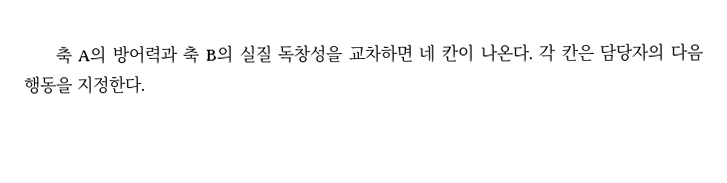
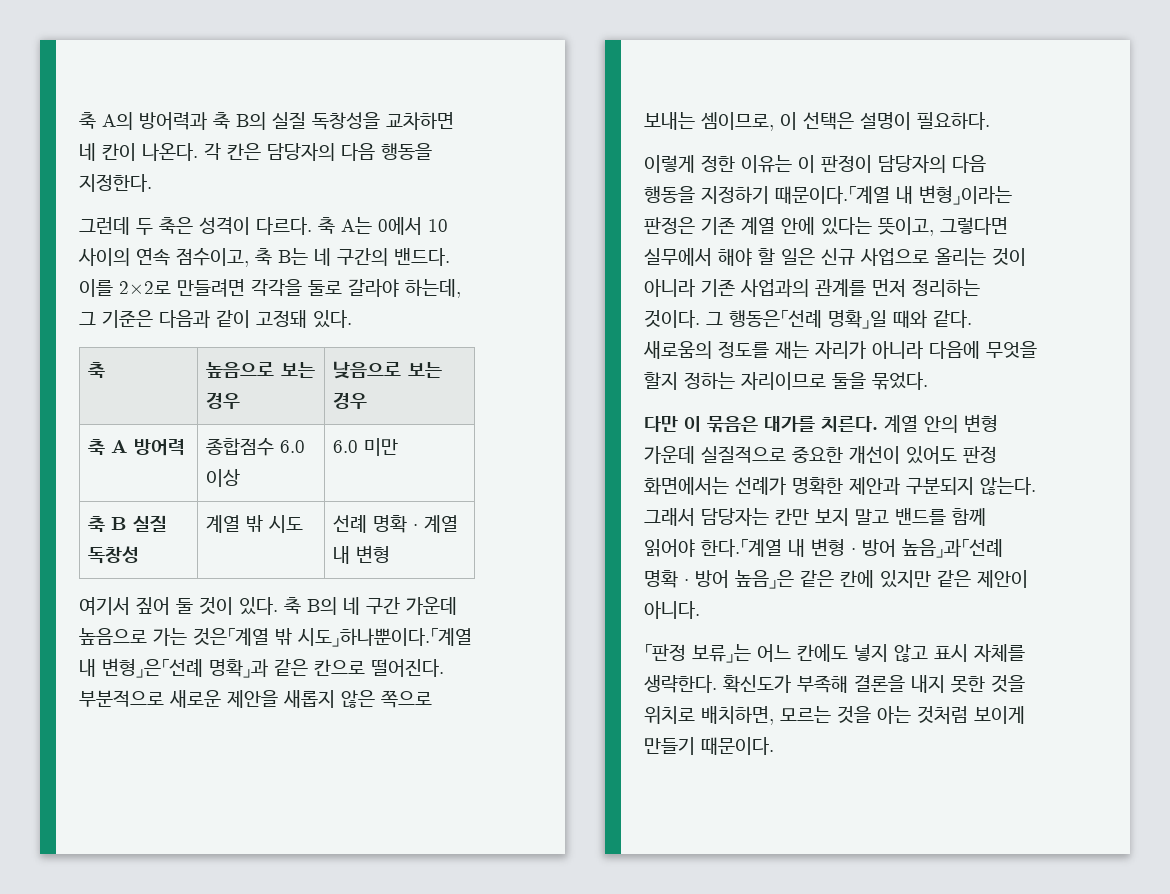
+ 그런데 두 축은 성격이 다르다. 축 A는 0에서 10 사이의 연속 점수이고, 축 B는 네 구간의 밴드다. 이를 2×2로 만들려면 각각을 둘로 갈라야 하는데, 그 기준은 다음과 같이 고정돼 있다.
+ 축 | 높음으로 보는 경우 | 낮음으로 보는 경우
+ 축 A 방어력 | 종합점수 6.0 이상 | 6.0 미만
+ 축 B 실질 독창성 | 계열 밖 시도 | 선례 명확 · 계열 내 변형
+ 여기서 짚어 둘 것이 있다. 축 B의 네 구간 가운데 높음으로 가는 것은「계열 밖 시도」하나뿐이다.「계열 내 변형」은「선례 명확」과 같은 칸으로 떨어진다. 부분적으로 새로운 제안을 새롭지 않은 쪽으로 보내는 셈이므로, 이 선택은 설명이 필요하다.
+ 이렇게 정한 이유는 이 판정이 담당자의 다음 행동을 지정하기 때문이다.「계열 내 변형」이라는 판정은 기존 계열 안에 있다는 뜻이고, 그렇다면 실무에서 해야 할 일은 신규 사업으로 올리는 것이 아니라 기존 사업과의 관계를 먼저 정리하는 것이다. 그 행동은「선례 명확」일 때와 같다. 새로움의 정도를 재는 자리가 아니라 다음에 무엇을 할지 정하는 자리이므로 둘을 묶었다.
+ 다만 이 묶음은 대가를 치른다. 계열 안의 변형 가운데 실질적으로 중요한 개선이 있어도 판정 화면에서는 선례가 명확한 제안과 구분되지 않는다. 그래서 담당자는 칸만 보지 말고 밴드를 함께 읽어야 한다.「계열 내 변형 · 방어 높음」과「선례 명확 · 방어 높음」은 같은 칸에 있지만 같은 제안이 아니다.
+ 「판정 보류」는 어느 칸에도 넣지 않고 표시 자체를 생략한다. 확신도가 부족해 결론을 내지 못한 것을 위치로 배치하면, 모르는 것을 아는 것처럼 보이게 만들기 때문이다.

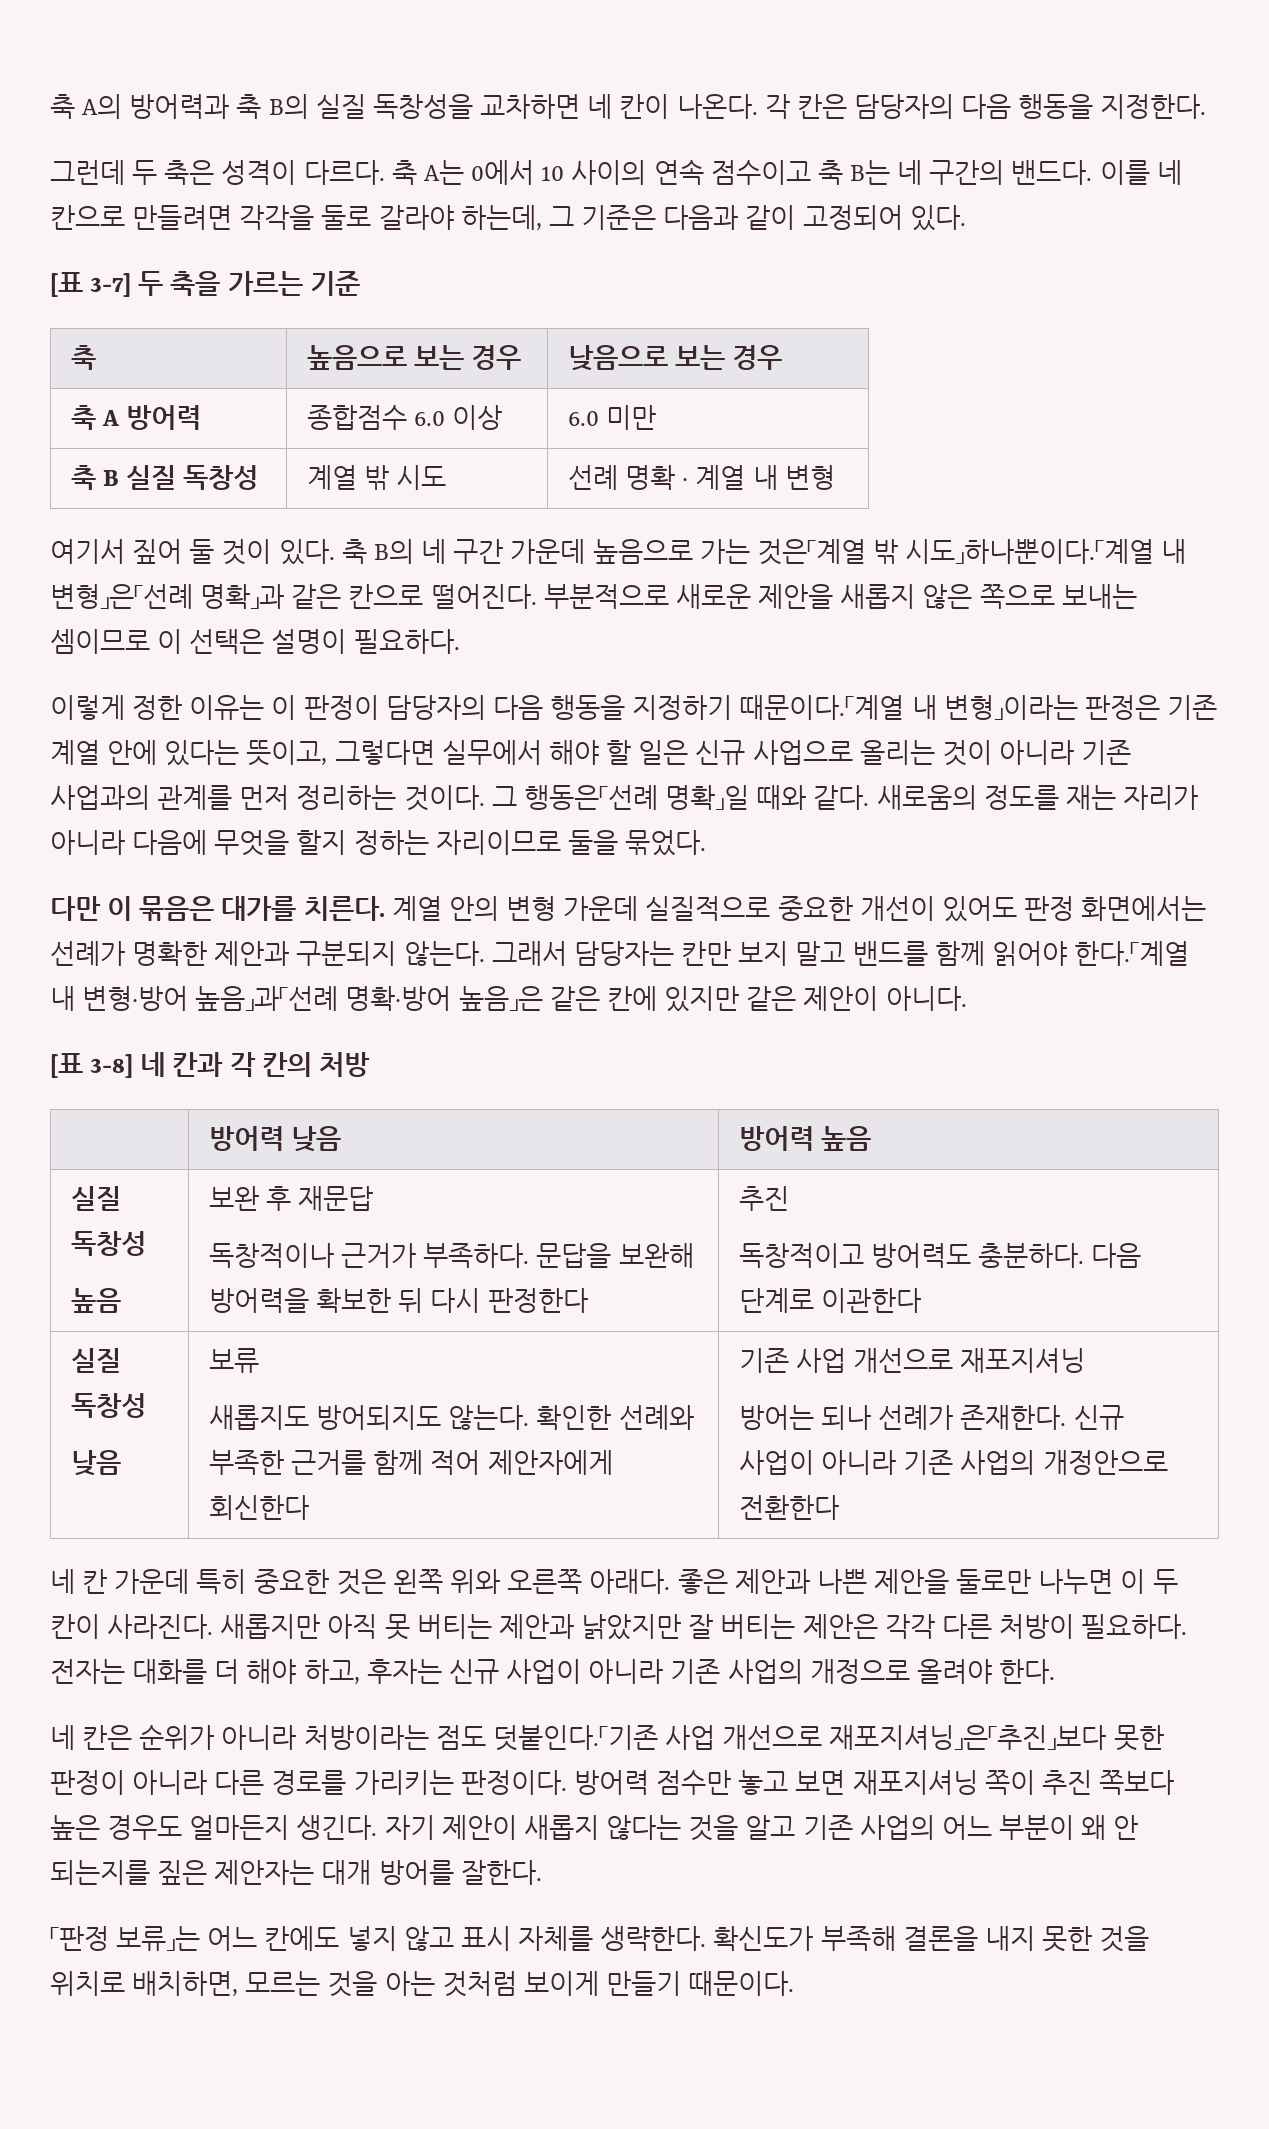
- 축 A는 0에서 10 사이의 연속 점수이고, 축 B는 네 구간의 밴드다.
+ 축 A는 0에서 10 사이의 연속 점수이고 축 B는 네 구간의 밴드다.
- 이를 2×2로 만들려면 각각을 둘로 갈라야 하는데, 그 기준은 다음과 같이 고정돼 있다.
+ 이를 네 칸으로 만들려면 각각을 둘로 갈라야 하는데, 그 기준은 다음과 같이 고정되어 있다.
+ [표 3-7] 두 축을 가르는 기준
- 부분적으로 새로운 제안을 새롭지 않은 쪽으로 보내는 셈이므로, 이 선택은 설명이 필요하다.
+ 부분적으로 새로운 제안을 새롭지 않은 쪽으로 보내는 셈이므로 이 선택은 설명이 필요하다.
- 「계열 내 변형 · 방어 높음」과「선례 명확 · 방어 높음」은 같은 칸에 있지만 같은 제안이 아니다.
+ 「계열 내 변형·방어 높음」과「선례 명확·방어 높음」은 같은 칸에 있지만 같은 제안이 아니다.
+ [표 3-8] 네 칸과 각 칸의 처방
+ | 방어력 낮음 | 방어력 높음
+ 실질 독창성
+ 높음 | 보완 후 재문답
+ 독창적이나 근거가 부족하다. 문답을 보완해 방어력을 확보한 뒤 다시 판정한다 | 추진
+ 독창적이고 방어력도 충분하다. 다음 단계로 이관한다
+ 실질 독창성
+ 낮음 | 보류
+ 새롭지도 방어되지도 않는다. 확인한 선례와 부족한 근거를 함께 적어 제안자에게 회신한다 | 기존 사업 개선으로 재포지셔닝
+ 방어는 되나 선례가 존재한다. 신규 사업이 아니라 기존 사업의 개정안으로 전환한다
+ 네 칸 가운데 특히 중요한 것은 왼쪽 위와 오른쪽 아래다. 좋은 제안과 나쁜 제안을 둘로만 나누면 이 두 칸이 사라진다. 새롭지만 아직 못 버티는 제안과 낡았지만 잘 버티는 제안은 각각 다른 처방이 필요하다. 전자는 대화를 더 해야 하고, 후자는 신규 사업이 아니라 기존 사업의 개정으로 올려야 한다.
+ 네 칸은 순위가 아니라 처방이라는 점도 덧붙인다.「기존 사업 개선으로 재포지셔닝」은「추진」보다 못한 판정이 아니라 다른 경로를 가리키는 판정이다. 방어력 점수만 놓고 보면 재포지셔닝 쪽이 추진 쪽보다 높은 경우도 얼마든지 생긴다. 자기 제안이 새롭지 않다는 것을 알고 기존 사업의 어느 부분이 왜 안 되는지를 짚은 제안자는 대개 방어를 잘한다.

